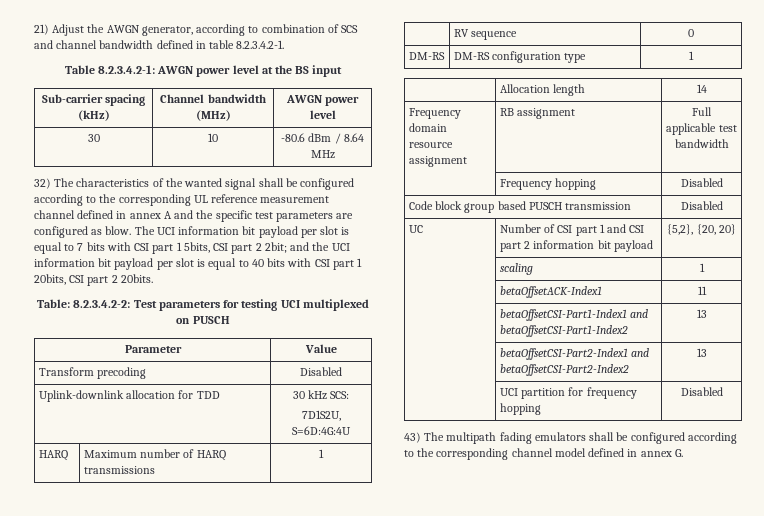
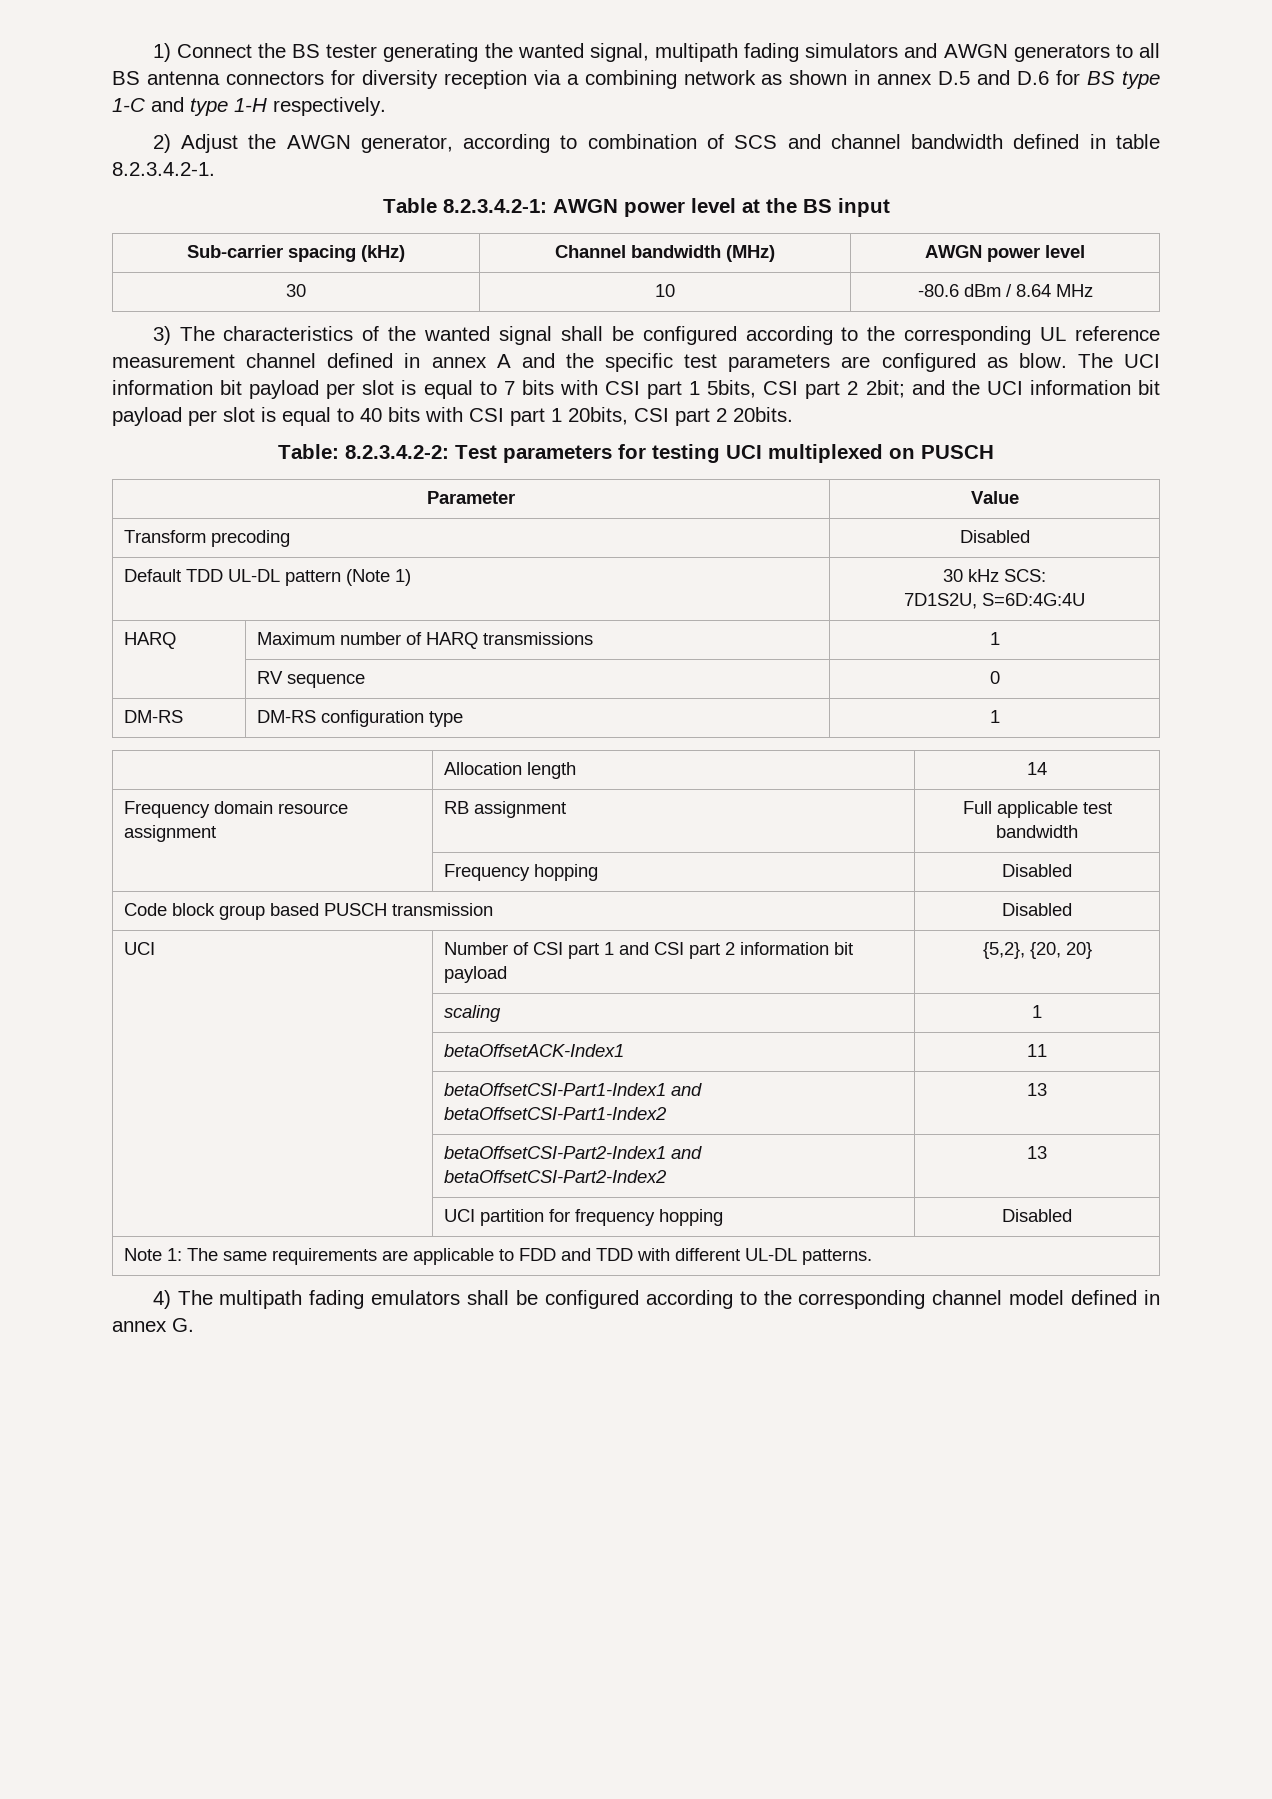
- 21) Adjust the AWGN generator, according to combination of SCS and channel bandwidth defined in table 8.2.3.4.2-1.
+ 1) Connect the BS tester generating the wanted signal, multipath fading simulators and AWGN generators to all BS antenna connectors for diversity reception via a combining network as shown in annex D.5 and D.6 for BS type 1-C and type 1-H respectively.
+ 2) Adjust the AWGN generator, according to combination of SCS and channel bandwidth defined in table 8.2.3.4.2-1.
- 32) The characteristics of the wanted signal shall be configured according to the corresponding UL reference measurement channel defined in annex A and the specific test parameters are configured as blow.
+ 3) The characteristics of the wanted signal shall be configured according to the corresponding UL reference measurement channel defined in annex A and the specific test parameters are configured as blow.
- Uplink-downlink allocation for TDD | 30 kHz SCS:
+ Default TDD UL-DL pattern (Note 1) | 30 kHz SCS:
- UC | Number of CSI part 1 and CSI part 2 information bit payload | {5,2}, {20, 20}
+ UCI | Number of CSI part 1 and CSI part 2 information bit payload | {5,2}, {20, 20}
- 43) The multipath fading emulators shall be configured according to the corresponding channel model defined in annex G.
+ Note 1: The same requirements are applicable to FDD and TDD with different UL-DL patterns.
+ 4) The multipath fading emulators shall be configured according to the corresponding channel model defined in annex G.

